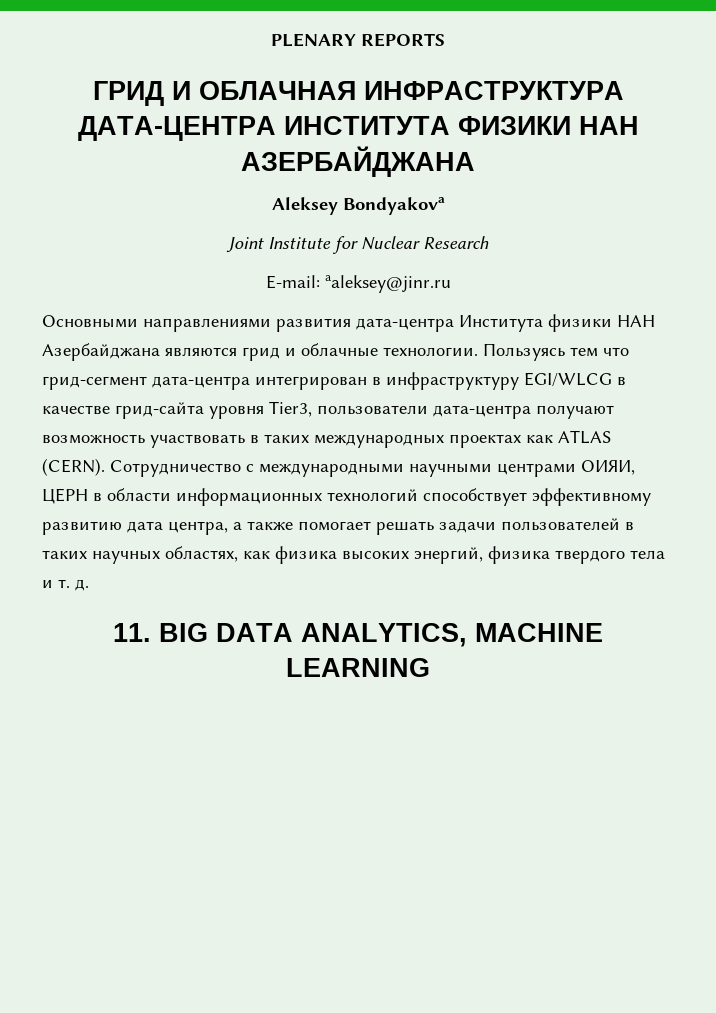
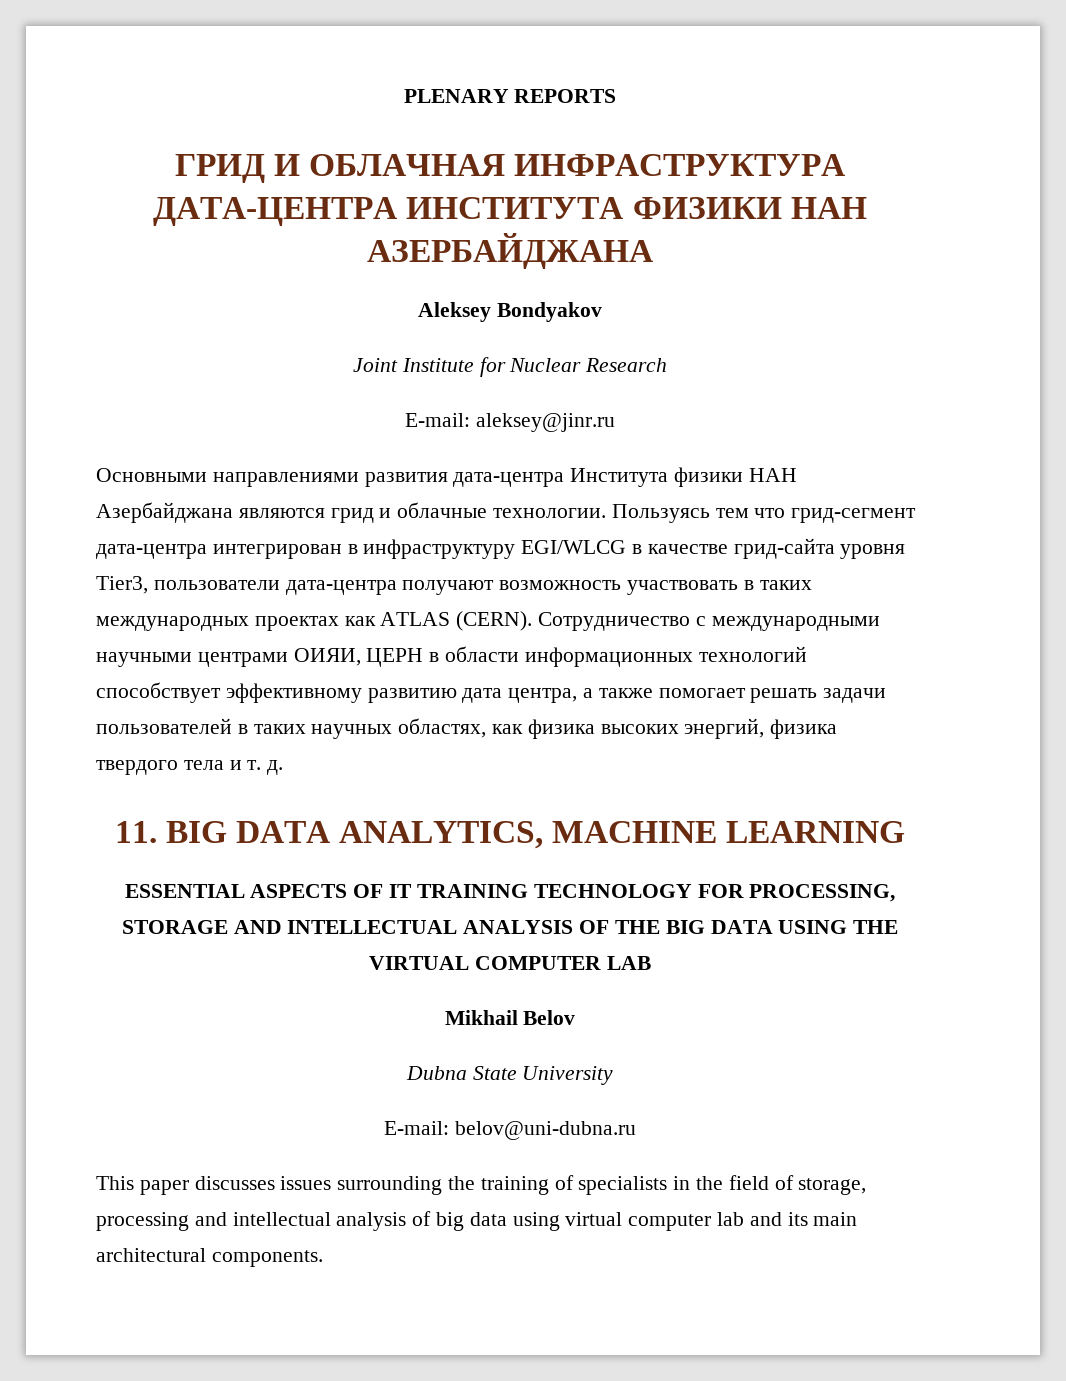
- Aleksey Bondyakova
+ Aleksey Bondyakov
- E-mail: aaleksey@jinr.ru
+ E-mail: aleksey@jinr.ru
+ ESSENTIAL ASPECTS OF IT TRAINING TECHNOLOGY FOR PROCESSING, STORAGE AND INTELLECTUAL ANALYSIS OF THE BIG DATA USING THE VIRTUAL COMPUTER LAB
+ Mikhail Belov
+ Dubna State University
+ E-mail: belov@uni-dubna.ru
+ This paper discusses issues surrounding the training of specialists in the field of storage, processing and intellectual analysis of big data using virtual computer lab and its main architectural components.

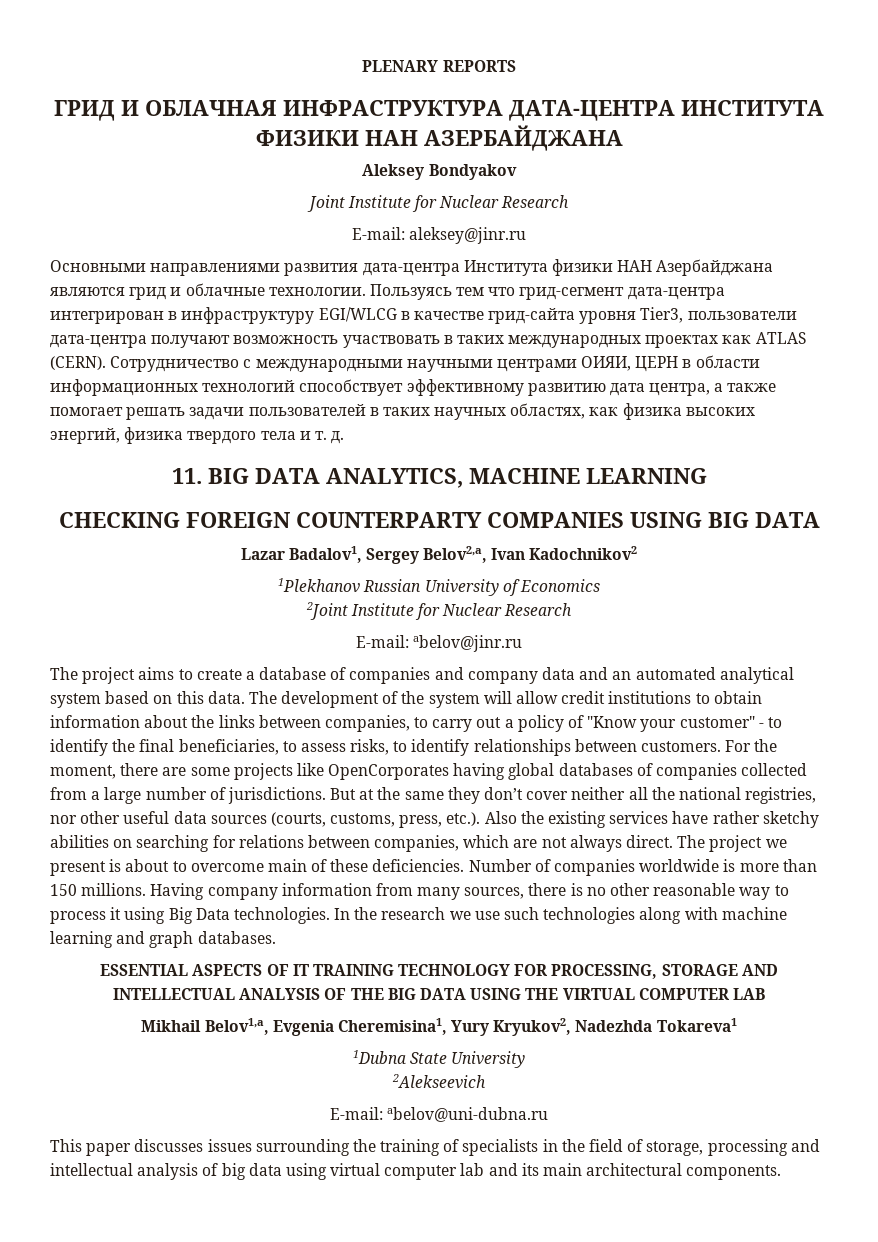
+ CHECKING FOREIGN COUNTERPARTY COMPANIES USING BIG DATA
+ Lazar Badalov1, Sergey Belov2,a, Ivan Kadochnikov2
+ 1Plekhanov Russian University of Economics
+ 2Joint Institute for Nuclear Research
+ E-mail: abelov@jinr.ru
+ The project aims to create a database of companies and company data and an automated analytical system based on this data. The development of the system will allow credit institutions to obtain information about the links between companies, to carry out a policy of "Know your customer" - to identify the final beneficiaries, to assess risks, to identify relationships between customers. For the moment, there are some projects like OpenCorporates having global databases of companies collected from a large number of jurisdictions. But at the same they don’t cover neither all the national registries, nor other useful data sources (courts, customs, press, etc.). Also the existing services have rather sketchy abilities on searching for relations between companies, which are not always direct. The project we present is about to overcome main of these deficiencies. Number of companies worldwide is more than 150 millions. Having company information from many sources, there is no other reasonable way to process it using Big Data technologies. In the research we use such technologies along with machine learning and graph databases.
- Mikhail Belov
- Dubna State University
+ Mikhail Belov1,a, Evgenia Cheremisina1, Yury Kryukov2, Nadezhda Tokareva1
+ 1Dubna State University
- E-mail: belov@uni-dubna.ru
+ 2Alekseevich
+ E-mail: abelov@uni-dubna.ru

